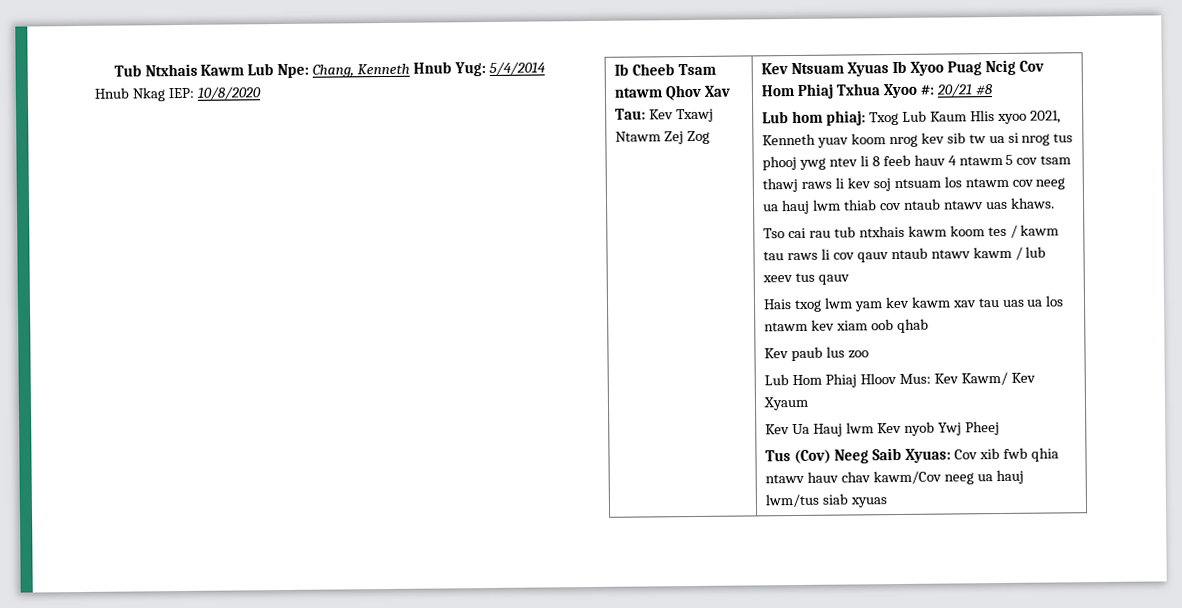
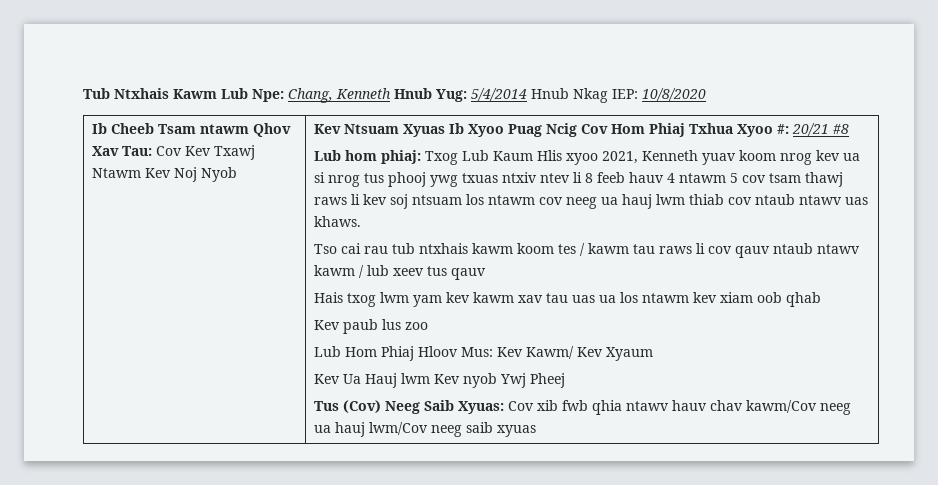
- Ib Cheeb Tsam ntawm Qhov Xav Tau: Kev Txawj Ntawm Zej Zog
+ Ib Cheeb Tsam ntawm Qhov Xav Tau: Cov Kev Txawj Ntawm Kev Noj Nyob
- Lub hom phiaj: Txog Lub Kaum Hlis xyoo 2021, Kenneth yuav koom nrog kev sib tw ua si nrog tus phooj ywg ntev li 8 feeb hauv 4 ntawm 5 cov tsam thawj raws li kev soj ntsuam los ntawm cov neeg ua hauj lwm thiab cov ntaub ntawv uas khaws.
+ Lub hom phiaj: Txog Lub Kaum Hlis xyoo 2021, Kenneth yuav koom nrog kev ua si nrog tus phooj ywg txuas ntxiv ntev li 8 feeb hauv 4 ntawm 5 cov tsam thawj raws li kev soj ntsuam los ntawm cov neeg ua hauj lwm thiab cov ntaub ntawv uas khaws.
- Tus (Cov) Neeg Saib Xyuas: Cov xib fwb qhia ntawv hauv chav kawm/Cov neeg ua hauj lwm/tus siab xyuas
+ Tus (Cov) Neeg Saib Xyuas: Cov xib fwb qhia ntawv hauv chav kawm/Cov neeg ua hauj lwm/Cov neeg saib xyuas

